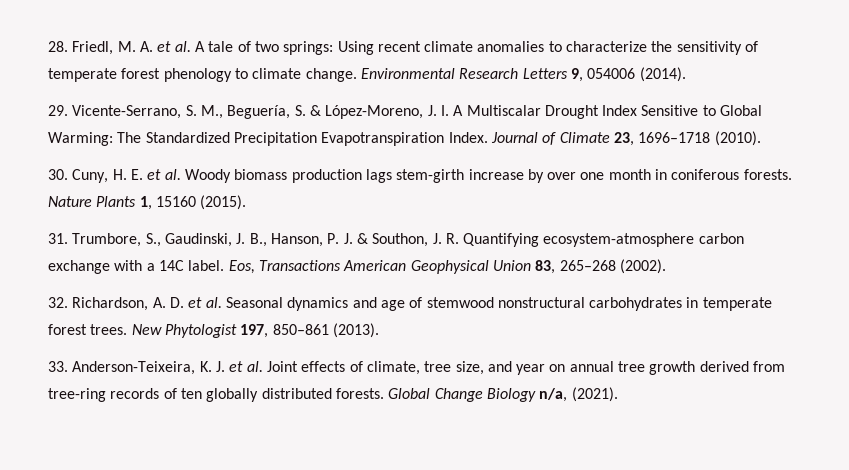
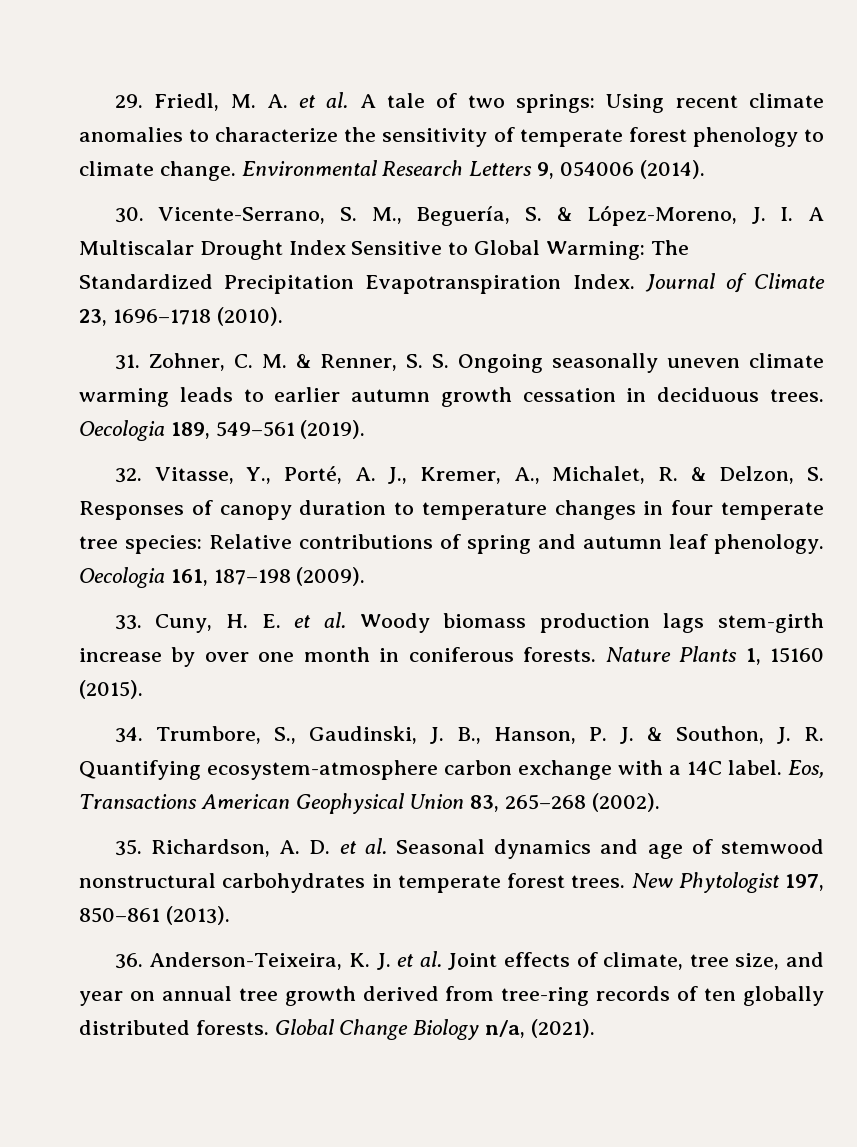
- 28. Friedl, M. A. et al. A tale of two springs: Using recent climate anomalies to characterize the sensitivity of temperate forest phenology to climate change.
+ 29. Friedl, M. A. et al. A tale of two springs: Using recent climate anomalies to characterize the sensitivity of temperate forest phenology to climate change.
- 29. Vicente-Serrano, S. M., Beguería, S. & López-Moreno, J. I. A Multiscalar Drought Index Sensitive to Global Warming: The Standardized Precipitation Evapotranspiration Index.
+ 30. Vicente-Serrano, S. M., Beguería, S. & López-Moreno, J. I. A Multiscalar Drought Index Sensitive to Global Warming: The Standardized Precipitation Evapotranspiration Index.
- 30. Cuny, H. E. et al. Woody biomass production lags stem-girth increase by over one month in coniferous forests.
+ 31. Zohner, C. M. & Renner, S. S. Ongoing seasonally uneven climate warming leads to earlier autumn growth cessation in deciduous trees. Oecologia 189, 549–561 (2019).
+ 32. Vitasse, Y., Porté, A. J., Kremer, A., Michalet, R. & Delzon, S. Responses of canopy duration to temperature changes in four temperate tree species: Relative contributions of spring and autumn leaf phenology. Oecologia 161, 187–198 (2009).
+ 33. Cuny, H. E. et al. Woody biomass production lags stem-girth increase by over one month in coniferous forests.
- 31. Trumbore, S., Gaudinski, J. B., Hanson, P. J. & Southon, J. R. Quantifying ecosystem-atmosphere carbon exchange with a 14C label.
+ 34. Trumbore, S., Gaudinski, J. B., Hanson, P. J. & Southon, J. R. Quantifying ecosystem-atmosphere carbon exchange with a 14C label.
- 32. Richardson, A. D. et al. Seasonal dynamics and age of stemwood nonstructural carbohydrates in temperate forest trees.
+ 35. Richardson, A. D. et al. Seasonal dynamics and age of stemwood nonstructural carbohydrates in temperate forest trees.
- 33. Anderson-Teixeira, K. J. et al. Joint effects of climate, tree size, and year on annual tree growth derived from tree-ring records of ten globally distributed forests.
+ 36. Anderson-Teixeira, K. J. et al. Joint effects of climate, tree size, and year on annual tree growth derived from tree-ring records of ten globally distributed forests.

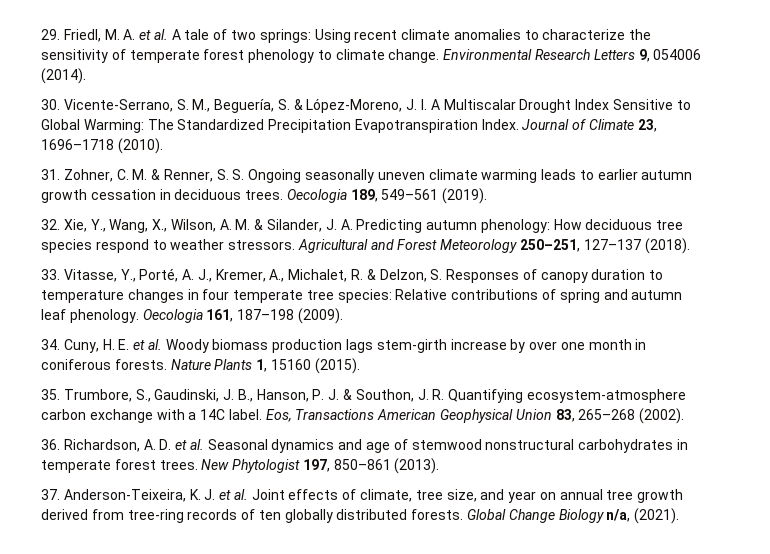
- 32. Vitasse, Y., Porté, A. J., Kremer, A., Michalet, R. & Delzon, S. Responses of canopy duration to temperature changes in four temperate tree species: Relative contributions of spring and autumn leaf phenology.
+ 32. Xie, Y., Wang, X., Wilson, A. M. & Silander, J. A. Predicting autumn phenology: How deciduous tree species respond to weather stressors. Agricultural and Forest Meteorology 250–251, 127–137 (2018).
+ 33. Vitasse, Y., Porté, A. J., Kremer, A., Michalet, R. & Delzon, S. Responses of canopy duration to temperature changes in four temperate tree species: Relative contributions of spring and autumn leaf phenology.
- 33. Cuny, H. E. et al. Woody biomass production lags stem-girth increase by over one month in coniferous forests.
+ 34. Cuny, H. E. et al. Woody biomass production lags stem-girth increase by over one month in coniferous forests.
- 34. Trumbore, S., Gaudinski, J. B., Hanson, P. J. & Southon, J. R. Quantifying ecosystem-atmosphere carbon exchange with a 14C label.
+ 35. Trumbore, S., Gaudinski, J. B., Hanson, P. J. & Southon, J. R. Quantifying ecosystem-atmosphere carbon exchange with a 14C label.
- 35. Richardson, A. D. et al. Seasonal dynamics and age of stemwood nonstructural carbohydrates in temperate forest trees.
+ 36. Richardson, A. D. et al. Seasonal dynamics and age of stemwood nonstructural carbohydrates in temperate forest trees.
- 36. Anderson-Teixeira, K. J. et al. Joint effects of climate, tree size, and year on annual tree growth derived from tree-ring records of ten globally distributed forests.
+ 37. Anderson-Teixeira, K. J. et al. Joint effects of climate, tree size, and year on annual tree growth derived from tree-ring records of ten globally distributed forests.

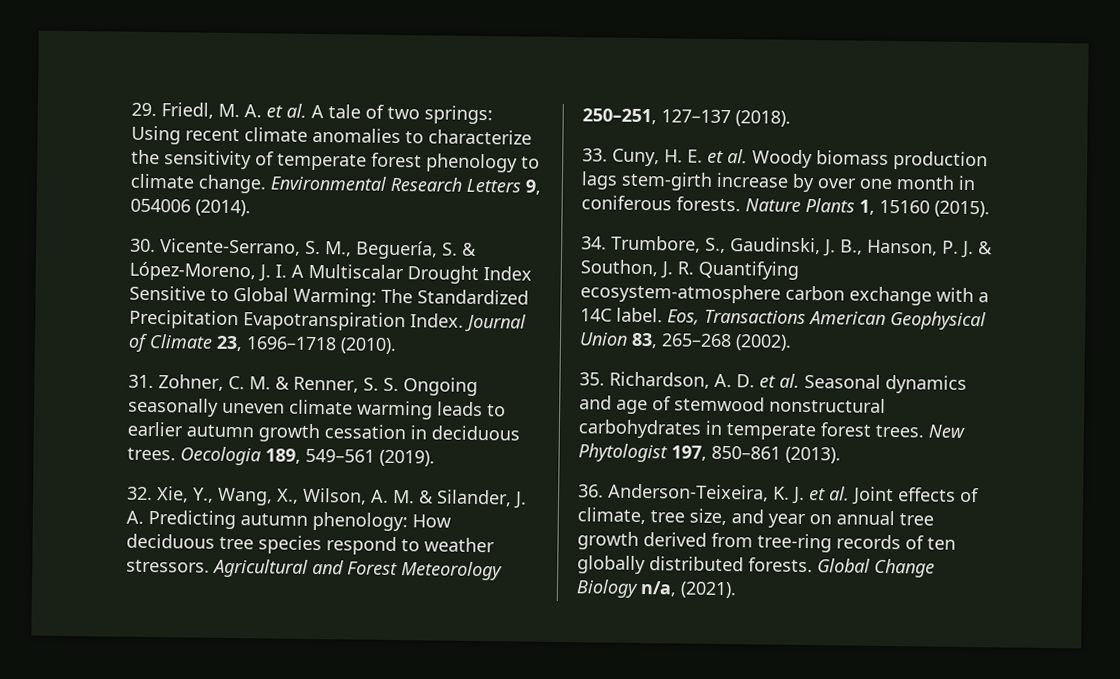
- 33. Vitasse, Y., Porté, A. J., Kremer, A., Michalet, R. & Delzon, S. Responses of canopy duration to temperature changes in four temperate tree species: Relative contributions of spring and autumn leaf phenology. Oecologia 161, 187–198 (2009).
- 34. Cuny, H. E. et al. Woody biomass production lags stem-girth increase by over one month in coniferous forests.
+ 33. Cuny, H. E. et al. Woody biomass production lags stem-girth increase by over one month in coniferous forests.
- 35. Trumbore, S., Gaudinski, J. B., Hanson, P. J. & Southon, J. R. Quantifying ecosystem-atmosphere carbon exchange with a 14C label.
+ 34. Trumbore, S., Gaudinski, J. B., Hanson, P. J. & Southon, J. R. Quantifying ecosystem-atmosphere carbon exchange with a 14C label.
- 36. Richardson, A. D. et al. Seasonal dynamics and age of stemwood nonstructural carbohydrates in temperate forest trees.
+ 35. Richardson, A. D. et al. Seasonal dynamics and age of stemwood nonstructural carbohydrates in temperate forest trees.
- 37. Anderson-Teixeira, K. J. et al. Joint effects of climate, tree size, and year on annual tree growth derived from tree-ring records of ten globally distributed forests.
+ 36. Anderson-Teixeira, K. J. et al. Joint effects of climate, tree size, and year on annual tree growth derived from tree-ring records of ten globally distributed forests.

